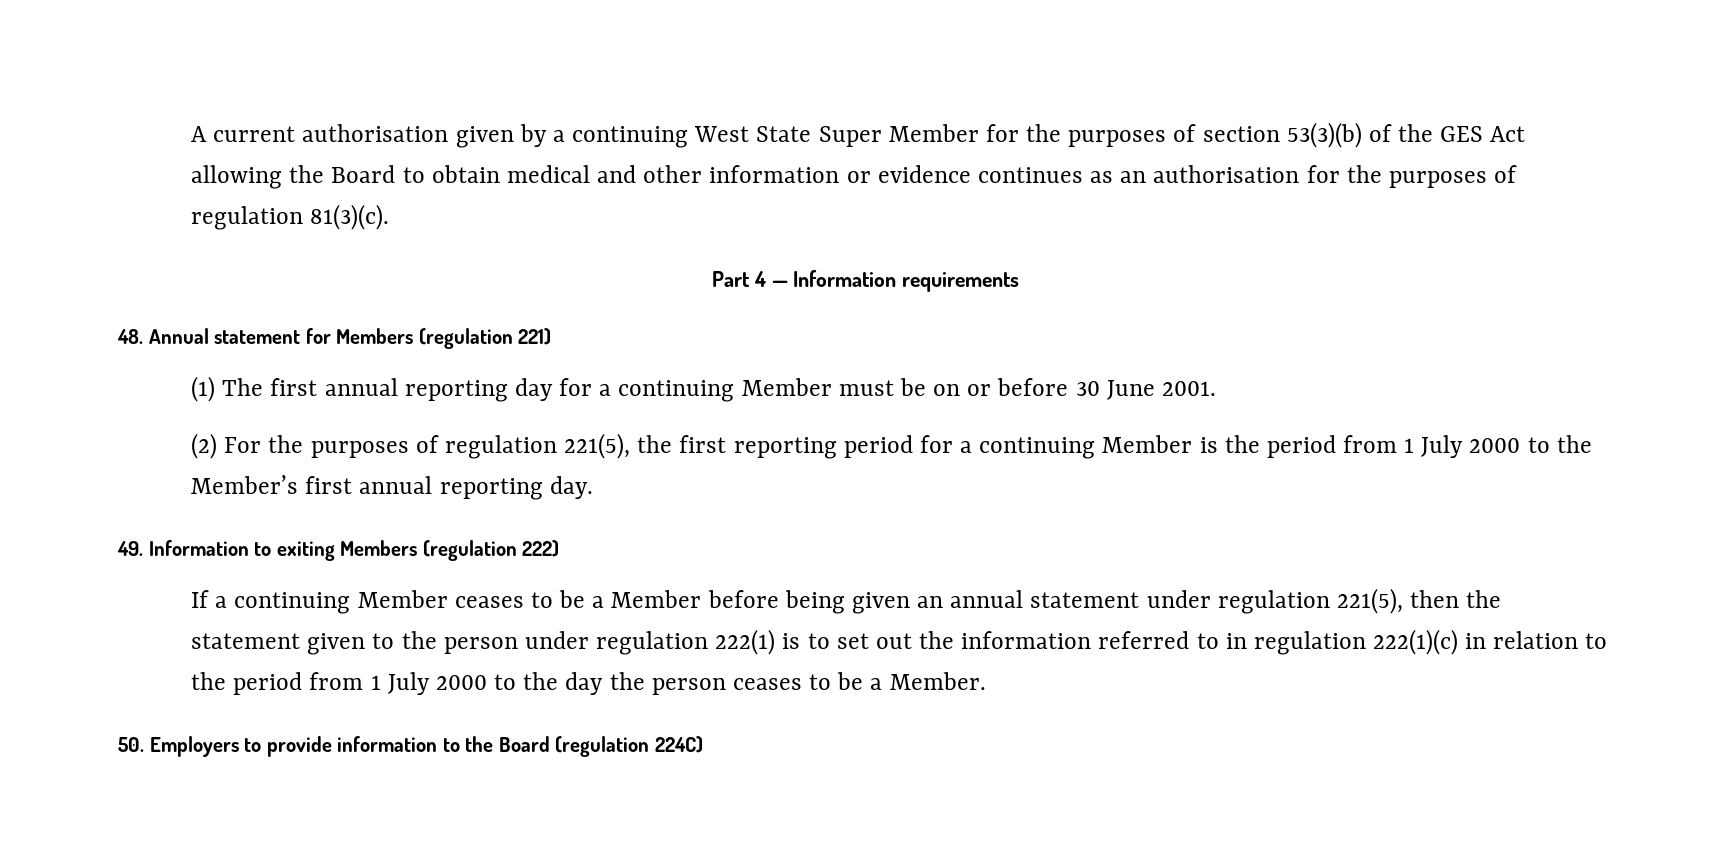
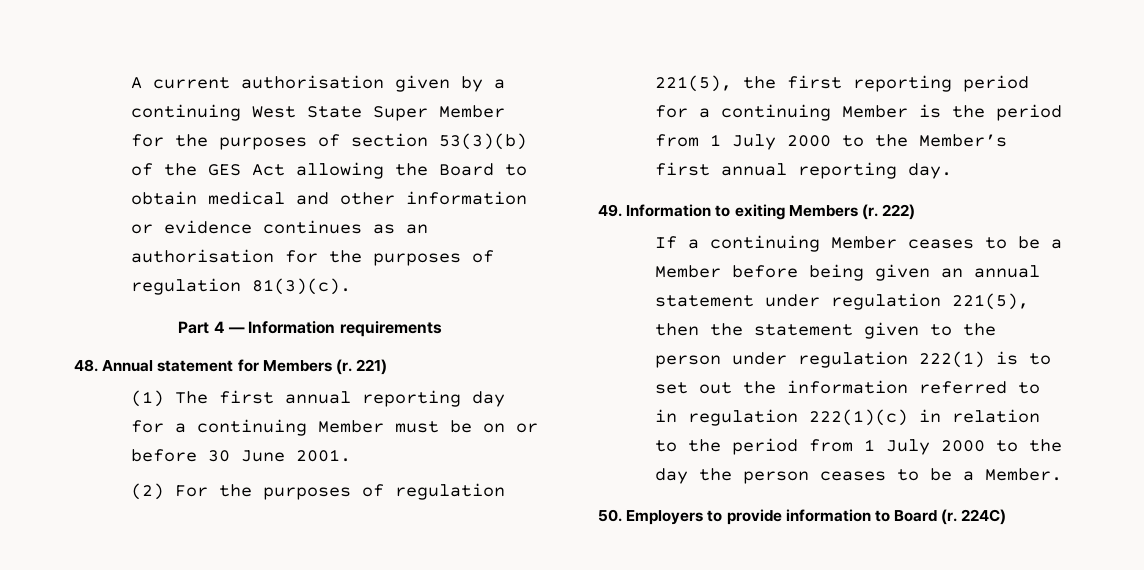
- 48. Annual statement for Members (regulation 221)
+ 48. Annual statement for Members (r. 221)
- 49. Information to exiting Members (regulation 222)
+ 49. Information to exiting Members (r. 222)
- 50. Employers to provide information to the Board (regulation 224C)
+ 50. Employers to provide information to Board (r. 224C)

